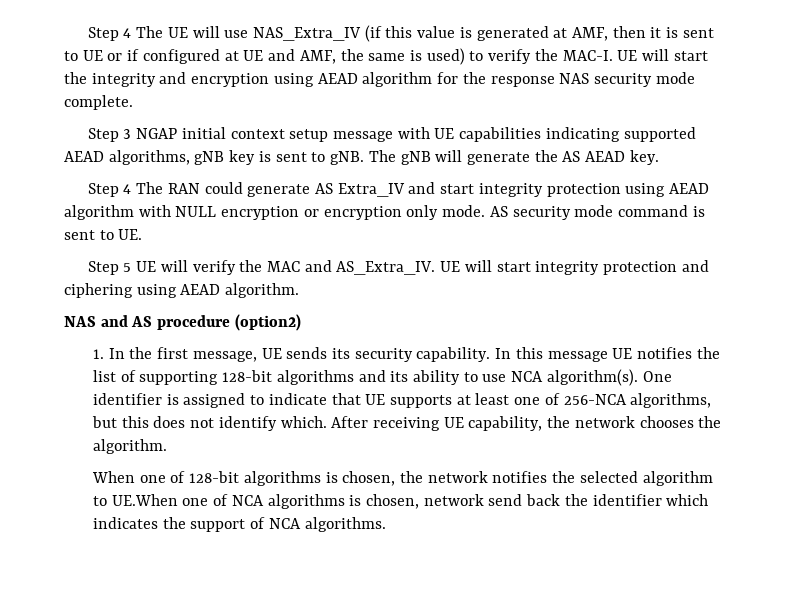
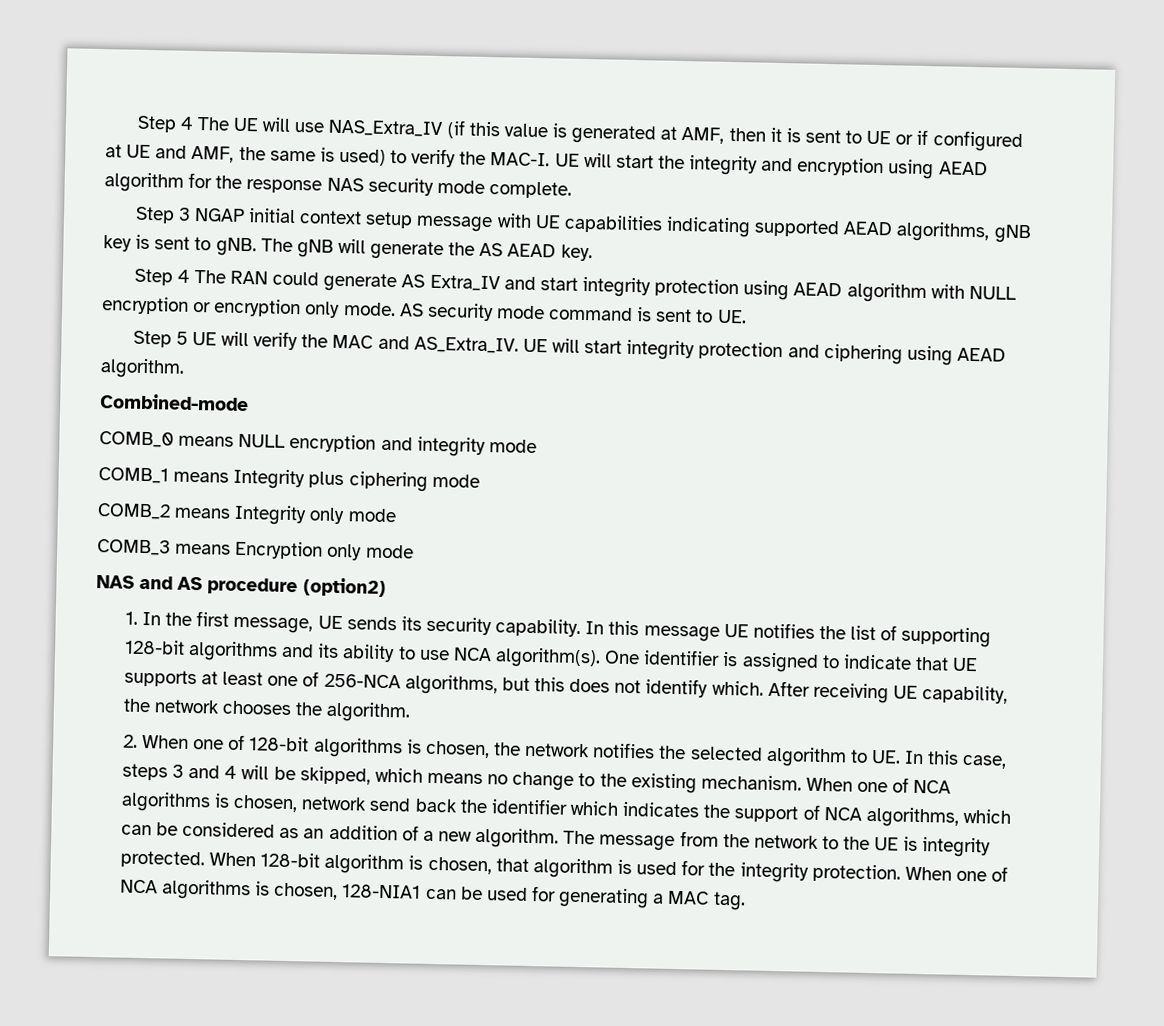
+ Combined-mode
+ COMB_0 means NULL encryption and integrity mode
+ COMB_1 means Integrity plus ciphering mode
+ COMB_2 means Integrity only mode
+ COMB_3 means Encryption only mode
- When one of 128-bit algorithms is chosen, the network notifies the selected algorithm to UE.When one of NCA algorithms is chosen, network send back the identifier which indicates the support of NCA algorithms.
+ 2. When one of 128-bit algorithms is chosen, the network notifies the selected algorithm to UE. In this case, steps 3 and 4 will be skipped, which means no change to the existing mechanism. When one of NCA algorithms is chosen, network send back the identifier which indicates the support of NCA algorithms, which can be considered as an addition of a new algorithm. The message from the network to the UE is integrity protected. When 128-bit algorithm is chosen, that algorithm is used for the integrity protection. When one of NCA algorithms is chosen, 128-NIA1 can be used for generating a MAC tag.

